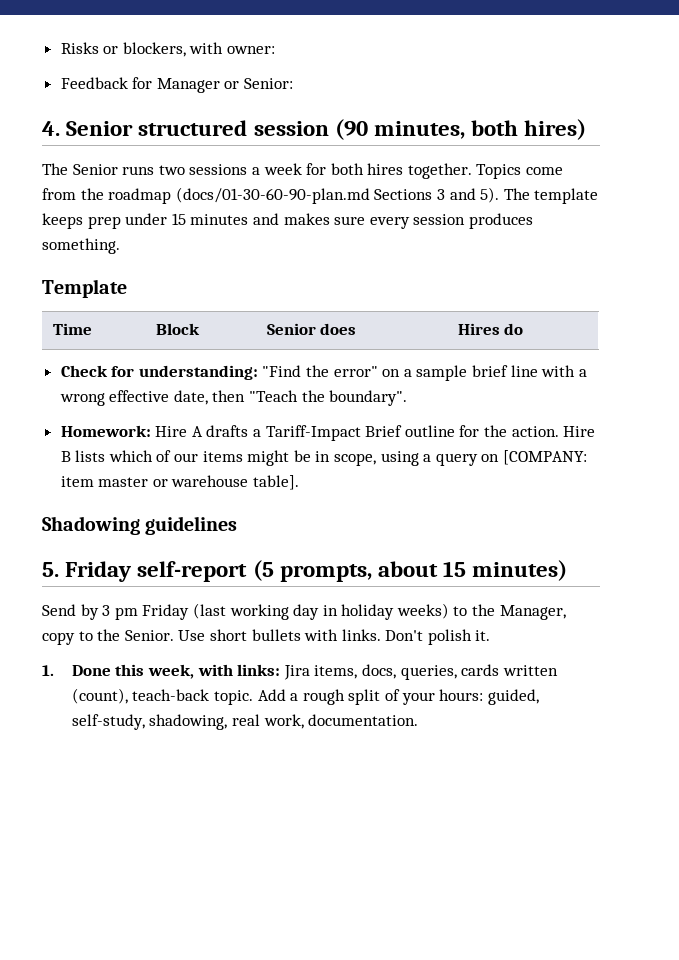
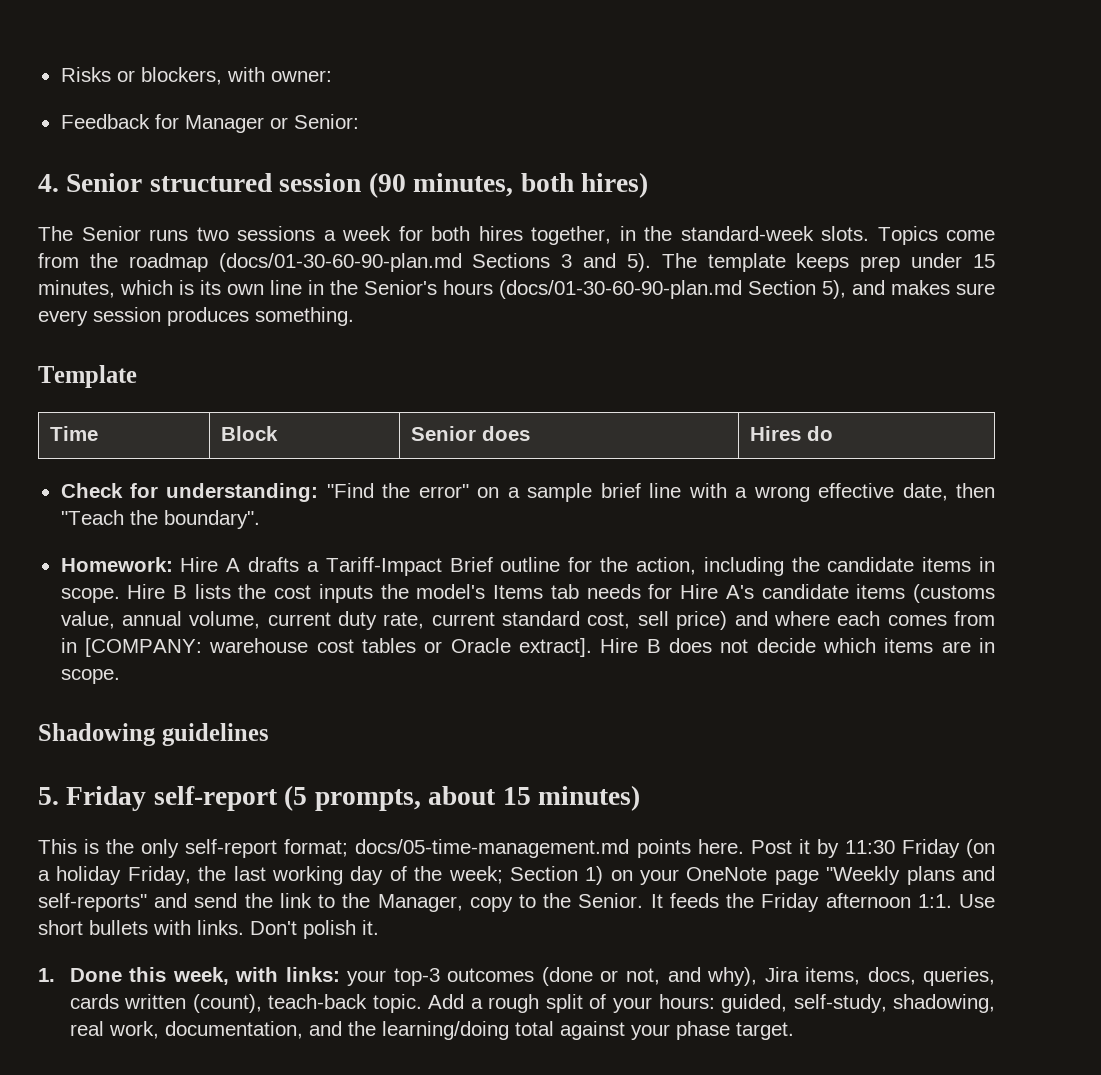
- The Senior runs two sessions a week for both hires together.
+ The Senior runs two sessions a week for both hires together, in the standard-week slots.
- The template keeps prep under 15 minutes and makes sure every session produces something.
+ The template keeps prep under 15 minutes, which is its own line in the Senior's hours (docs/01-30-60-90-plan.md Section 5), and makes sure every session produces something.
- Homework: Hire A drafts a Tariff-Impact Brief outline for the action. Hire B lists which of our items might be in scope, using a query on [COMPANY: item master or warehouse table].
+ Homework: Hire A drafts a Tariff-Impact Brief outline for the action, including the candidate items in scope. Hire B lists the cost inputs the model's Items tab needs for Hire A's candidate items (customs value, annual volume, current duty rate, current standard cost, sell price) and where each comes from in [COMPANY: warehouse cost tables or Oracle extract]. Hire B does not decide which items are in scope.
- Send by 3 pm Friday (last working day in holiday weeks) to the Manager, copy to the Senior.
+ This is the only self-report format; docs/05-time-management.md points here. Post it by 11:30 Friday (on a holiday Friday, the last working day of the week; Section 1) on your OneNote page "Weekly plans and self-reports" and send the link to the Manager, copy to the Senior.
+ It feeds the Friday afternoon 1:1.
- 1. Done this week, with links: Jira items, docs, queries, cards written (count), teach-back topic.
+ 1. Done this week, with links: your top-3 outcomes (done or not, and why), Jira items, docs, queries, cards written (count), teach-back topic.
- Add a rough split of your hours: guided, self-study, shadowing, real work, documentation.
+ Add a rough split of your hours: guided, self-study, shadowing, real work, documentation, and the learning/doing total against your phase target.

